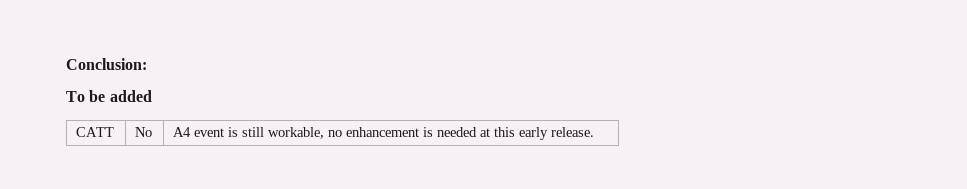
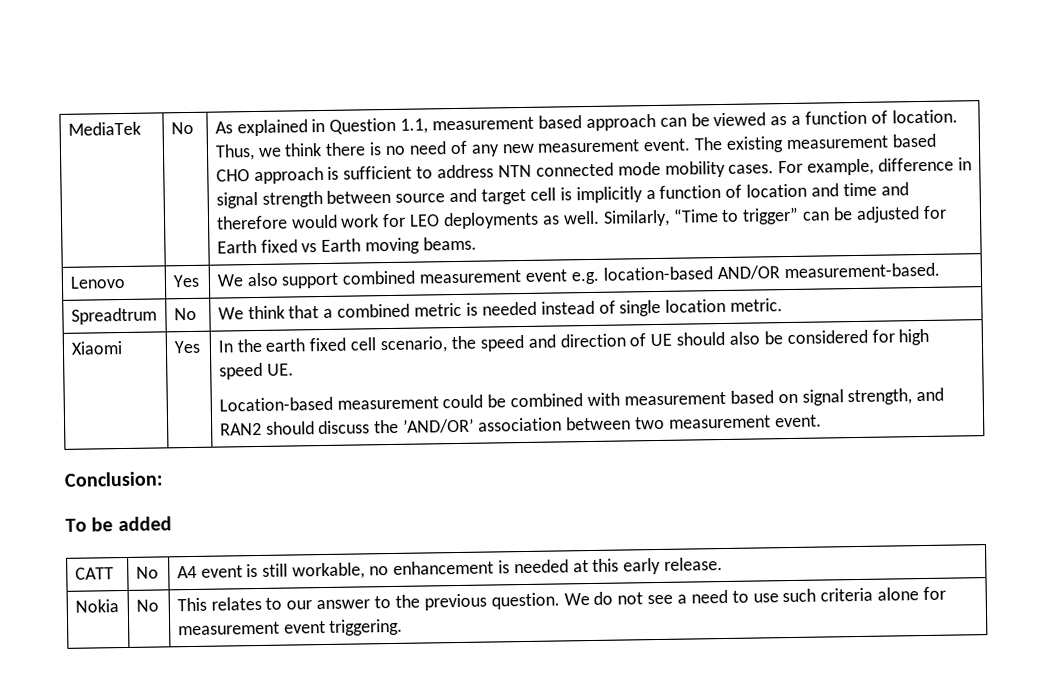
+ MediaTek | No | As explained in Question 1.1, measurement based approach can be viewed as a function of location. Thus, we think there is no need of any new measurement event. The existing measurement based CHO approach is sufficient to address NTN connected mode mobility cases. For example, difference in signal strength between source and target cell is implicitly a function of location and time and therefore would work for LEO deployments as well. Similarly, “Time to trigger” can be adjusted for Earth fixed vs Earth moving beams.
+ Lenovo | Yes | We also support combined measurement event e.g. location-based AND/OR measurement-based.
+ Spreadtrum | No | We think that a combined metric is needed instead of single location metric.
+ Xiaomi | Yes | In the earth fixed cell scenario, the speed and direction of UE should also be considered for high speed UE.
+ Location-based measurement could be combined with measurement based on signal strength, and RAN2 should discuss the ’AND/OR’ association between two measurement event.
+ Nokia | No | This relates to our answer to the previous question. We do not see a need to use such criteria alone for measurement event triggering.

